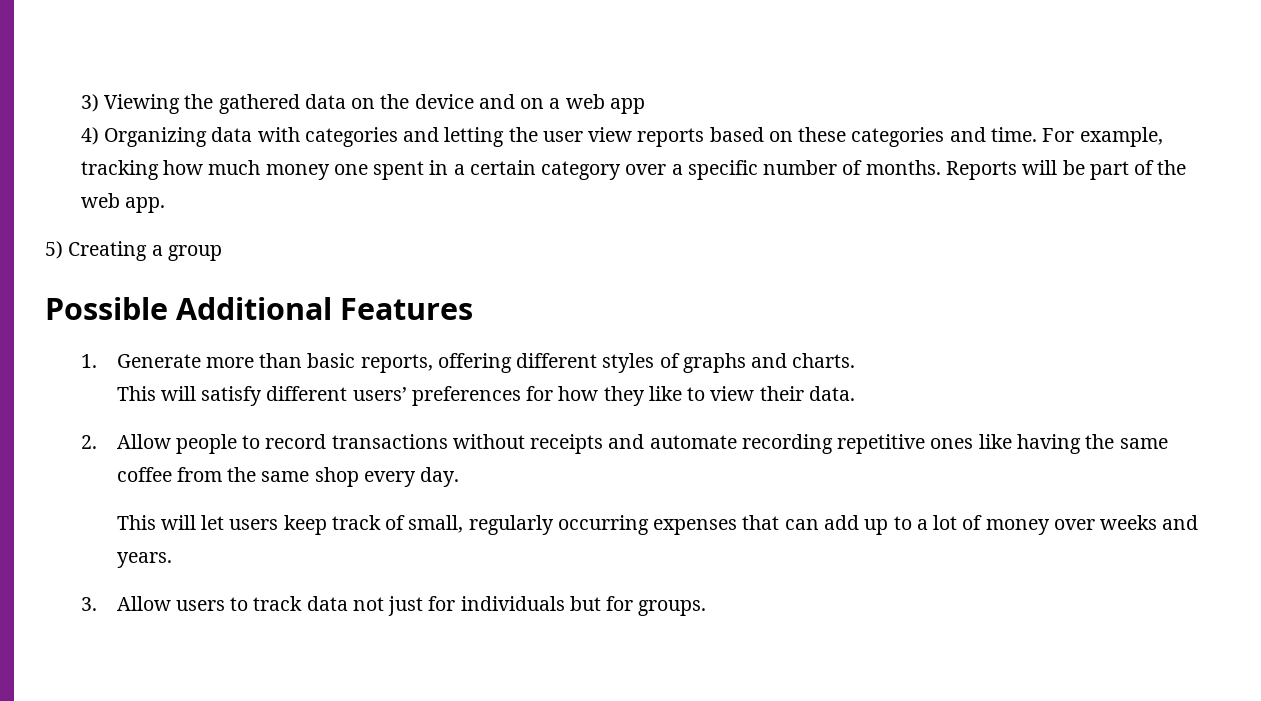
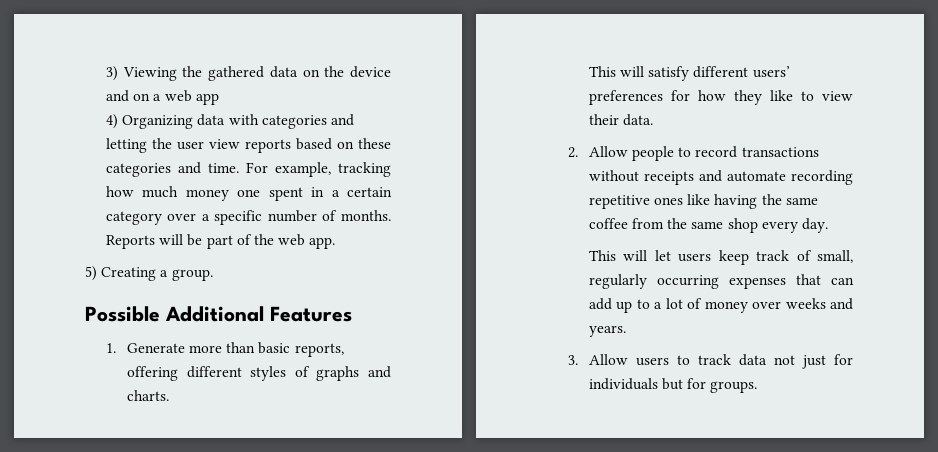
- 5) Creating a group
+ 5) Creating a group.

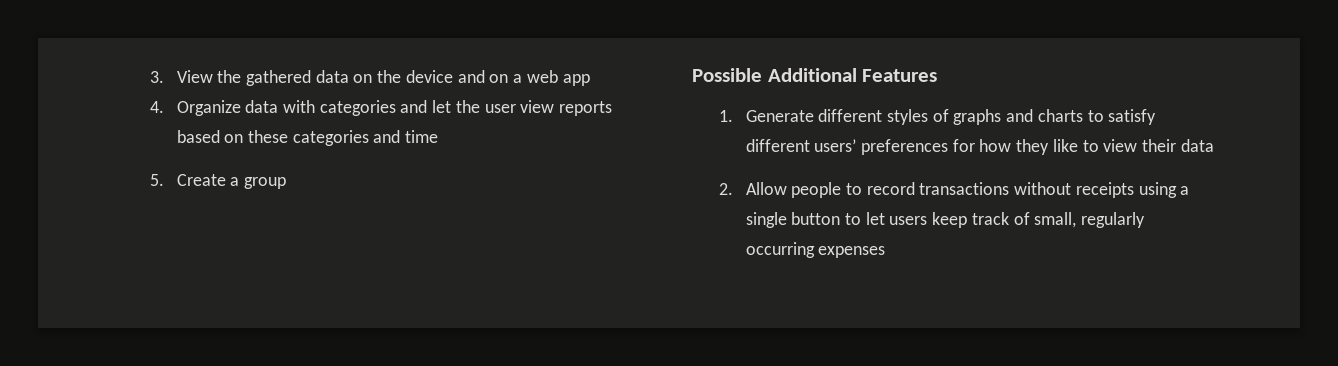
- 3) Viewing the gathered data on the device and on a web app
+ 3. View the gathered data on the device and on a web app
- 4) Organizing data with categories and letting the user view reports based on these categories and time. For example, tracking how much money one spent in a certain category over a specific number of months. Reports will be part of the web app.
- 5) Creating a group.
+ 4. Organize data with categories and let the user view reports based on these categories and time
+ 5. Create a group
- 1. Generate more than basic reports, offering different styles of graphs and charts.
- This will satisfy different users’ preferences for how they like to view their data.
+ 1. Generate different styles of graphs and charts to satisfy different users’ preferences for how they like to view their data
- 2. Allow people to record transactions without receipts and automate recording repetitive ones like having the same coffee from the same shop every day.
- This will let users keep track of small, regularly occurring expenses that can add up to a lot of money over weeks and years.
- 3. Allow users to track data not just for individuals but for groups.
+ 2. Allow people to record transactions without receipts using a single button to let users keep track of small, regularly occurring expenses

